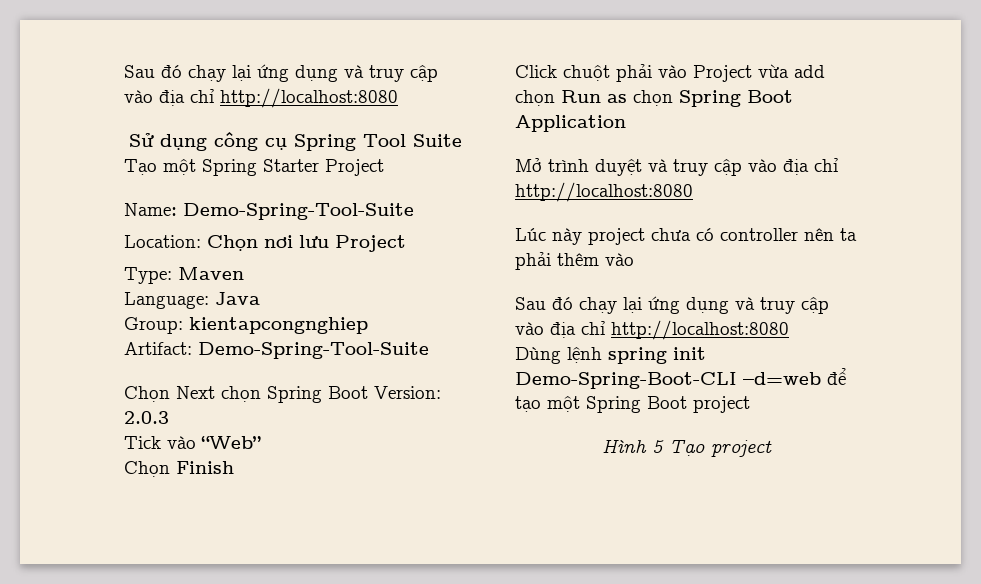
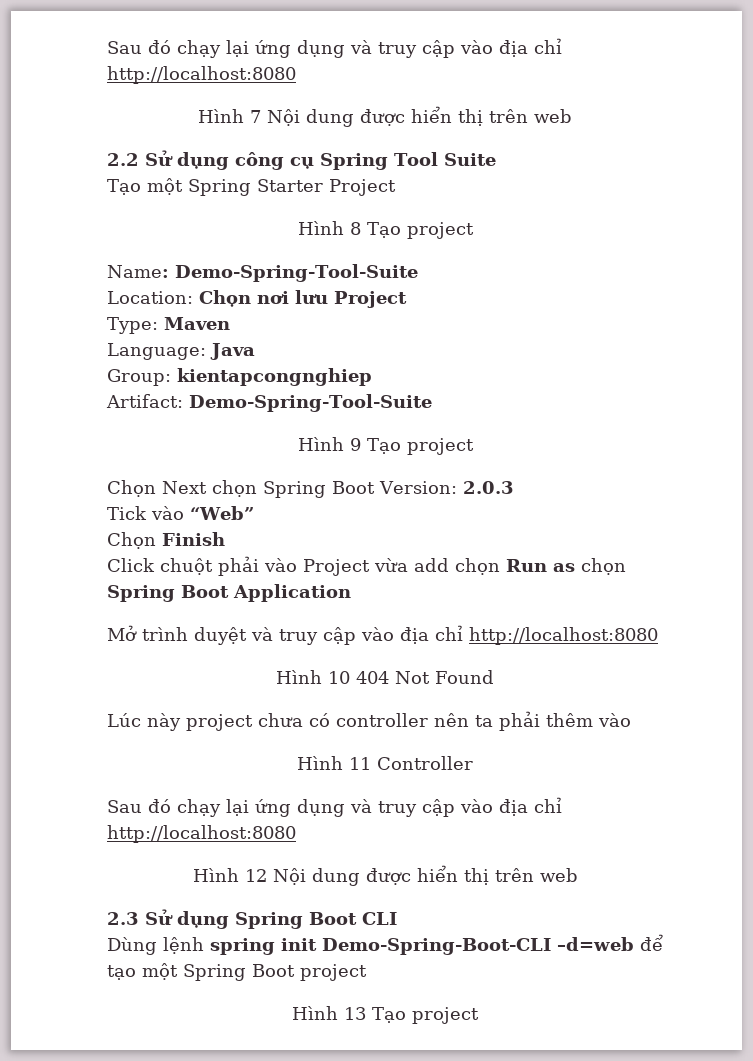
- Sử dụng công cụ Spring Tool Suite
+ Hình 7 Nội dung được hiển thị trên web
+ 2.2 Sử dụng công cụ Spring Tool Suite
+ Hình 8 Tạo project
+ Hình 9 Tạo project
+ Hình 10 404 Not Found
+ Hình 11 Controller
+ Hình 12 Nội dung được hiển thị trên web
+ 2.3 Sử dụng Spring Boot CLI
- Hình 5 Tạo project
+ Hình 13 Tạo project

